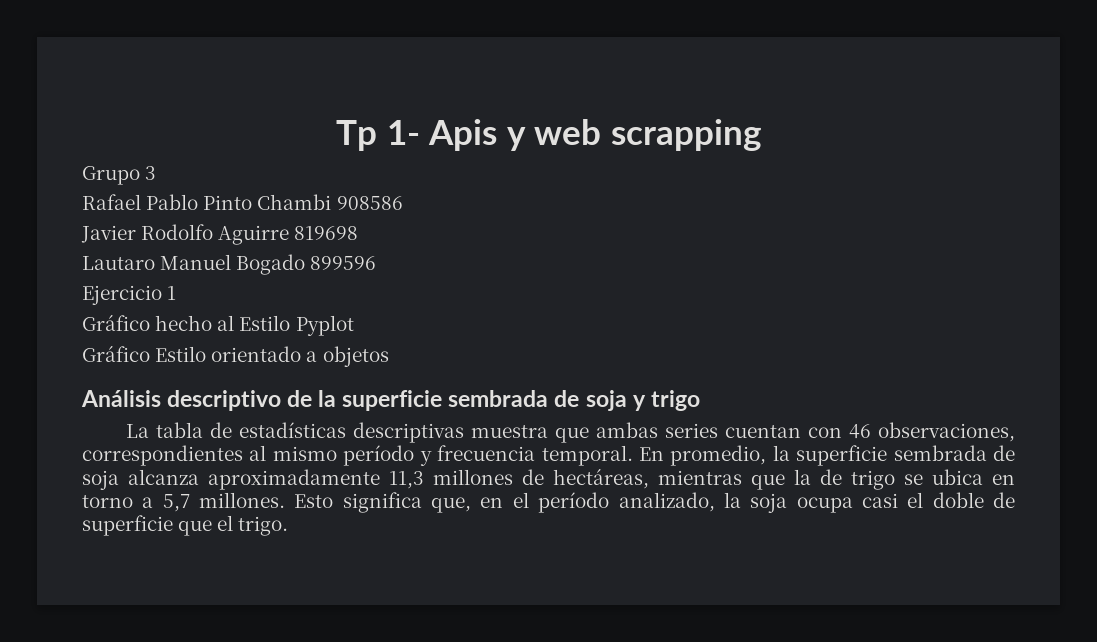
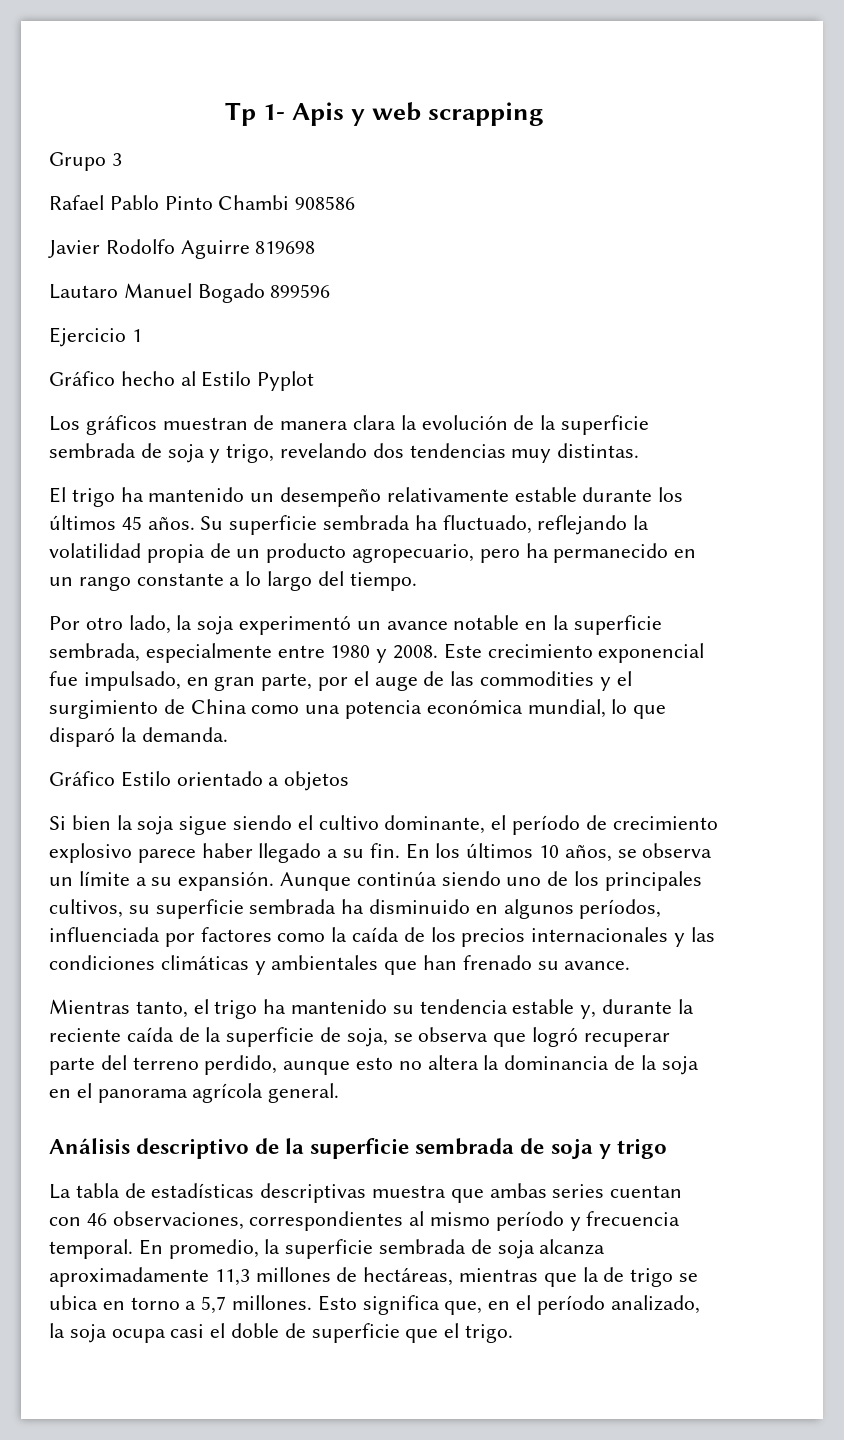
+ Los gráficos muestran de manera clara la evolución de la superficie sembrada de soja y trigo, revelando dos tendencias muy distintas.
+ El trigo ha mantenido un desempeño relativamente estable durante los últimos 45 años. Su superficie sembrada ha fluctuado, reflejando la volatilidad propia de un producto agropecuario, pero ha permanecido en un rango constante a lo largo del tiempo.
+ Por otro lado, la soja experimentó un avance notable en la superficie sembrada, especialmente entre 1980 y 2008. Este crecimiento exponencial fue impulsado, en gran parte, por el auge de las commodities y el surgimiento de China como una potencia económica mundial, lo que disparó la demanda.
+ Si bien la soja sigue siendo el cultivo dominante, el período de crecimiento explosivo parece haber llegado a su fin. En los últimos 10 años, se observa un límite a su expansión. Aunque continúa siendo uno de los principales cultivos, su superficie sembrada ha disminuido en algunos períodos, influenciada por factores como la caída de los precios internacionales y las condiciones climáticas y ambientales que han frenado su avance.
+ Mientras tanto, el trigo ha mantenido su tendencia estable y, durante la reciente caída de la superficie de soja, se observa que logró recuperar parte del terreno perdido, aunque esto no altera la dominancia de la soja en el panorama agrícola general.

